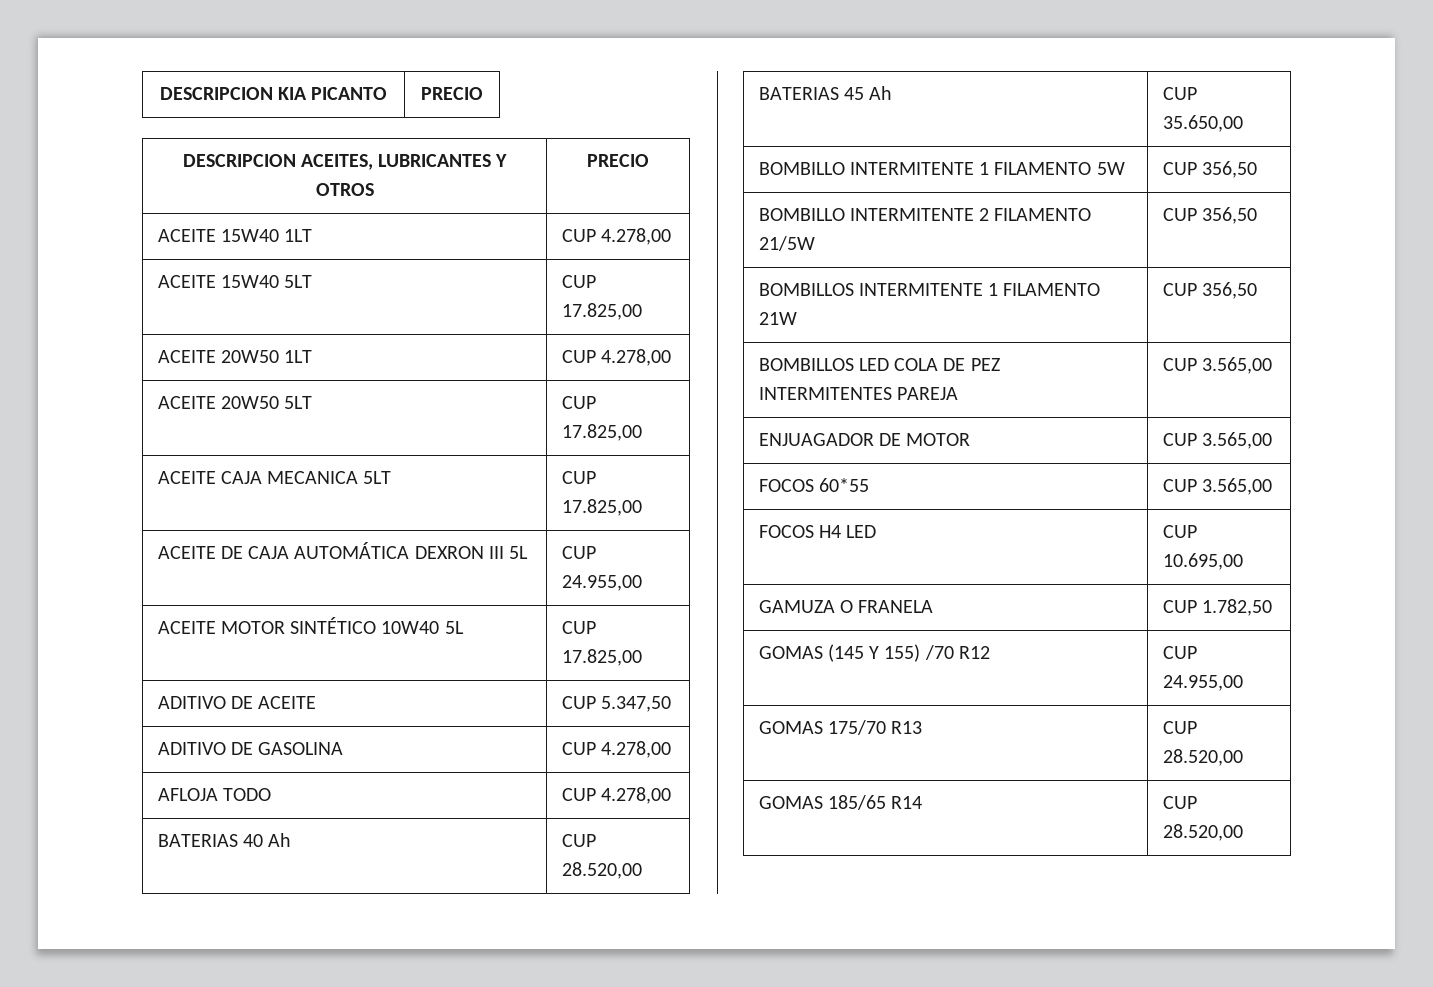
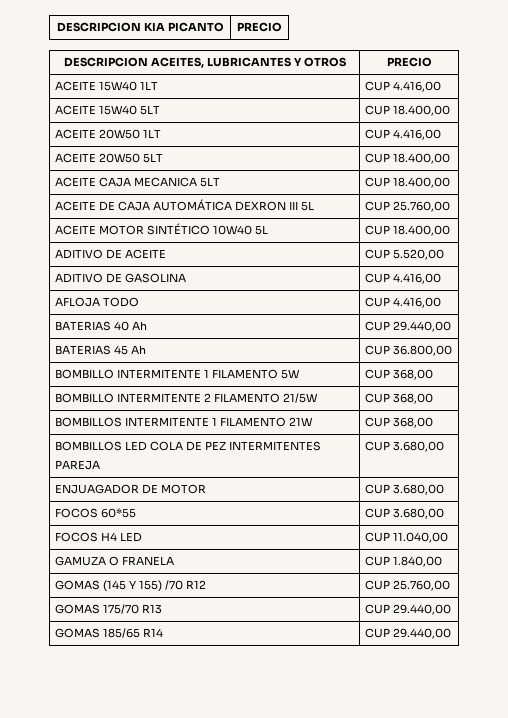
- ACEITE 15W40 1LT | CUP 4.278,00
+ ACEITE 15W40 1LT | CUP 4.416,00
- ACEITE 15W40 5LT | CUP 17.825,00
+ ACEITE 15W40 5LT | CUP 18.400,00
- ACEITE 20W50 1LT | CUP 4.278,00
+ ACEITE 20W50 1LT | CUP 4.416,00
- ACEITE 20W50 5LT | CUP 17.825,00
+ ACEITE 20W50 5LT | CUP 18.400,00
- ACEITE CAJA MECANICA 5LT | CUP 17.825,00
+ ACEITE CAJA MECANICA 5LT | CUP 18.400,00
- ACEITE DE CAJA AUTOMÁTICA DEXRON III 5L | CUP 24.955,00
+ ACEITE DE CAJA AUTOMÁTICA DEXRON III 5L | CUP 25.760,00
- ACEITE MOTOR SINTÉTICO 10W40 5L | CUP 17.825,00
+ ACEITE MOTOR SINTÉTICO 10W40 5L | CUP 18.400,00
- ADITIVO DE ACEITE | CUP 5.347,50
+ ADITIVO DE ACEITE | CUP 5.520,00
- ADITIVO DE GASOLINA | CUP 4.278,00
+ ADITIVO DE GASOLINA | CUP 4.416,00
- AFLOJA TODO | CUP 4.278,00
+ AFLOJA TODO | CUP 4.416,00
- BATERIAS 40 Ah | CUP 28.520,00
+ BATERIAS 40 Ah | CUP 29.440,00
- BATERIAS 45 Ah | CUP 35.650,00
+ BATERIAS 45 Ah | CUP 36.800,00
- BOMBILLO INTERMITENTE 1 FILAMENTO 5W | CUP 356,50
+ BOMBILLO INTERMITENTE 1 FILAMENTO 5W | CUP 368,00
- BOMBILLO INTERMITENTE 2 FILAMENTO 21/5W | CUP 356,50
+ BOMBILLO INTERMITENTE 2 FILAMENTO 21/5W | CUP 368,00
- BOMBILLOS INTERMITENTE 1 FILAMENTO 21W | CUP 356,50
+ BOMBILLOS INTERMITENTE 1 FILAMENTO 21W | CUP 368,00
- BOMBILLOS LED COLA DE PEZ INTERMITENTES PAREJA | CUP 3.565,00
+ BOMBILLOS LED COLA DE PEZ INTERMITENTES PAREJA | CUP 3.680,00
- ENJUAGADOR DE MOTOR | CUP 3.565,00
+ ENJUAGADOR DE MOTOR | CUP 3.680,00
- FOCOS 60*55 | CUP 3.565,00
+ FOCOS 60*55 | CUP 3.680,00
- FOCOS H4 LED | CUP 10.695,00
+ FOCOS H4 LED | CUP 11.040,00
- GAMUZA O FRANELA | CUP 1.782,50
+ GAMUZA O FRANELA | CUP 1.840,00
- GOMAS (145 Y 155) /70 R12 | CUP 24.955,00
+ GOMAS (145 Y 155) /70 R12 | CUP 25.760,00
- GOMAS 175/70 R13 | CUP 28.520,00
+ GOMAS 175/70 R13 | CUP 29.440,00
- GOMAS 185/65 R14 | CUP 28.520,00
+ GOMAS 185/65 R14 | CUP 29.440,00

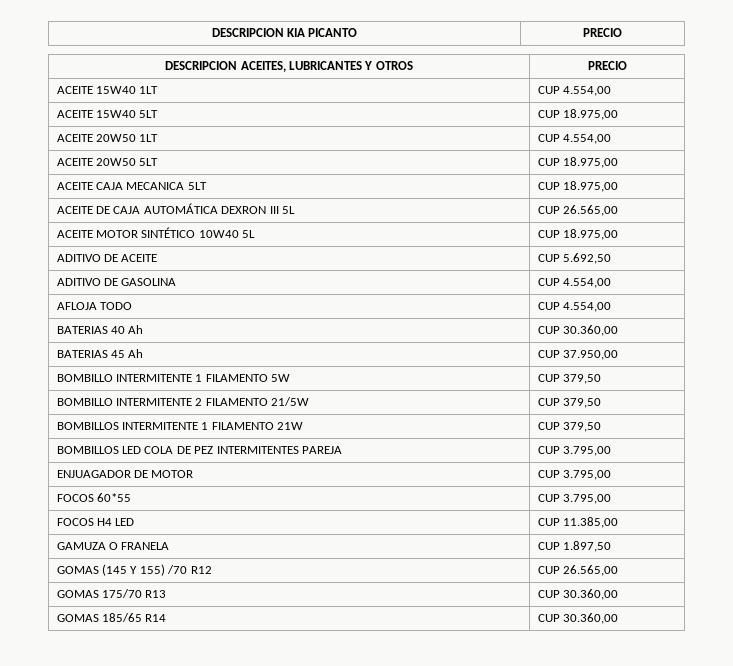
- ACEITE 15W40 1LT | CUP 4.416,00
+ ACEITE 15W40 1LT | CUP 4.554,00
- ACEITE 15W40 5LT | CUP 18.400,00
+ ACEITE 15W40 5LT | CUP 18.975,00
- ACEITE 20W50 1LT | CUP 4.416,00
+ ACEITE 20W50 1LT | CUP 4.554,00
- ACEITE 20W50 5LT | CUP 18.400,00
+ ACEITE 20W50 5LT | CUP 18.975,00
- ACEITE CAJA MECANICA 5LT | CUP 18.400,00
+ ACEITE CAJA MECANICA 5LT | CUP 18.975,00
- ACEITE DE CAJA AUTOMÁTICA DEXRON III 5L | CUP 25.760,00
+ ACEITE DE CAJA AUTOMÁTICA DEXRON III 5L | CUP 26.565,00
- ACEITE MOTOR SINTÉTICO 10W40 5L | CUP 18.400,00
+ ACEITE MOTOR SINTÉTICO 10W40 5L | CUP 18.975,00
- ADITIVO DE ACEITE | CUP 5.520,00
+ ADITIVO DE ACEITE | CUP 5.692,50
- ADITIVO DE GASOLINA | CUP 4.416,00
+ ADITIVO DE GASOLINA | CUP 4.554,00
- AFLOJA TODO | CUP 4.416,00
+ AFLOJA TODO | CUP 4.554,00
- BATERIAS 40 Ah | CUP 29.440,00
+ BATERIAS 40 Ah | CUP 30.360,00
- BATERIAS 45 Ah | CUP 36.800,00
+ BATERIAS 45 Ah | CUP 37.950,00
- BOMBILLO INTERMITENTE 1 FILAMENTO 5W | CUP 368,00
+ BOMBILLO INTERMITENTE 1 FILAMENTO 5W | CUP 379,50
- BOMBILLO INTERMITENTE 2 FILAMENTO 21/5W | CUP 368,00
+ BOMBILLO INTERMITENTE 2 FILAMENTO 21/5W | CUP 379,50
- BOMBILLOS INTERMITENTE 1 FILAMENTO 21W | CUP 368,00
+ BOMBILLOS INTERMITENTE 1 FILAMENTO 21W | CUP 379,50
- BOMBILLOS LED COLA DE PEZ INTERMITENTES PAREJA | CUP 3.680,00
+ BOMBILLOS LED COLA DE PEZ INTERMITENTES PAREJA | CUP 3.795,00
- ENJUAGADOR DE MOTOR | CUP 3.680,00
+ ENJUAGADOR DE MOTOR | CUP 3.795,00
- FOCOS 60*55 | CUP 3.680,00
+ FOCOS 60*55 | CUP 3.795,00
- FOCOS H4 LED | CUP 11.040,00
+ FOCOS H4 LED | CUP 11.385,00
- GAMUZA O FRANELA | CUP 1.840,00
+ GAMUZA O FRANELA | CUP 1.897,50
- GOMAS (145 Y 155) /70 R12 | CUP 25.760,00
+ GOMAS (145 Y 155) /70 R12 | CUP 26.565,00
- GOMAS 175/70 R13 | CUP 29.440,00
+ GOMAS 175/70 R13 | CUP 30.360,00
- GOMAS 185/65 R14 | CUP 29.440,00
+ GOMAS 185/65 R14 | CUP 30.360,00

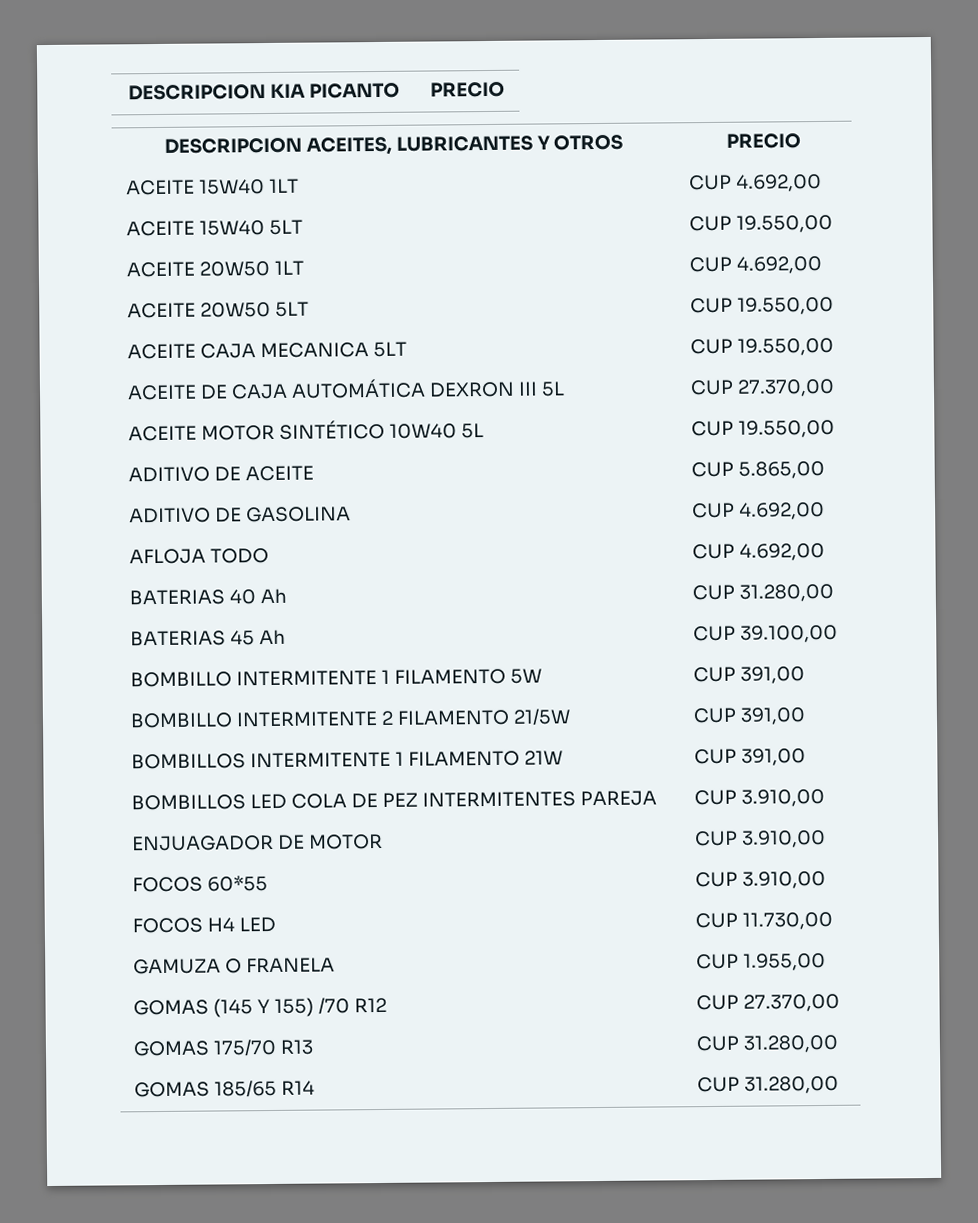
- ACEITE 15W40 1LT | CUP 4.554,00
+ ACEITE 15W40 1LT | CUP 4.692,00
- ACEITE 15W40 5LT | CUP 18.975,00
+ ACEITE 15W40 5LT | CUP 19.550,00
- ACEITE 20W50 1LT | CUP 4.554,00
+ ACEITE 20W50 1LT | CUP 4.692,00
- ACEITE 20W50 5LT | CUP 18.975,00
+ ACEITE 20W50 5LT | CUP 19.550,00
- ACEITE CAJA MECANICA 5LT | CUP 18.975,00
+ ACEITE CAJA MECANICA 5LT | CUP 19.550,00
- ACEITE DE CAJA AUTOMÁTICA DEXRON III 5L | CUP 26.565,00
+ ACEITE DE CAJA AUTOMÁTICA DEXRON III 5L | CUP 27.370,00
- ACEITE MOTOR SINTÉTICO 10W40 5L | CUP 18.975,00
+ ACEITE MOTOR SINTÉTICO 10W40 5L | CUP 19.550,00
- ADITIVO DE ACEITE | CUP 5.692,50
+ ADITIVO DE ACEITE | CUP 5.865,00
- ADITIVO DE GASOLINA | CUP 4.554,00
+ ADITIVO DE GASOLINA | CUP 4.692,00
- AFLOJA TODO | CUP 4.554,00
+ AFLOJA TODO | CUP 4.692,00
- BATERIAS 40 Ah | CUP 30.360,00
+ BATERIAS 40 Ah | CUP 31.280,00
- BATERIAS 45 Ah | CUP 37.950,00
+ BATERIAS 45 Ah | CUP 39.100,00
- BOMBILLO INTERMITENTE 1 FILAMENTO 5W | CUP 379,50
+ BOMBILLO INTERMITENTE 1 FILAMENTO 5W | CUP 391,00
- BOMBILLO INTERMITENTE 2 FILAMENTO 21/5W | CUP 379,50
+ BOMBILLO INTERMITENTE 2 FILAMENTO 21/5W | CUP 391,00
- BOMBILLOS INTERMITENTE 1 FILAMENTO 21W | CUP 379,50
+ BOMBILLOS INTERMITENTE 1 FILAMENTO 21W | CUP 391,00
- BOMBILLOS LED COLA DE PEZ INTERMITENTES PAREJA | CUP 3.795,00
+ BOMBILLOS LED COLA DE PEZ INTERMITENTES PAREJA | CUP 3.910,00
- ENJUAGADOR DE MOTOR | CUP 3.795,00
+ ENJUAGADOR DE MOTOR | CUP 3.910,00
- FOCOS 60*55 | CUP 3.795,00
+ FOCOS 60*55 | CUP 3.910,00
- FOCOS H4 LED | CUP 11.385,00
+ FOCOS H4 LED | CUP 11.730,00
- GAMUZA O FRANELA | CUP 1.897,50
+ GAMUZA O FRANELA | CUP 1.955,00
- GOMAS (145 Y 155) /70 R12 | CUP 26.565,00
+ GOMAS (145 Y 155) /70 R12 | CUP 27.370,00
- GOMAS 175/70 R13 | CUP 30.360,00
+ GOMAS 175/70 R13 | CUP 31.280,00
- GOMAS 185/65 R14 | CUP 30.360,00
+ GOMAS 185/65 R14 | CUP 31.280,00

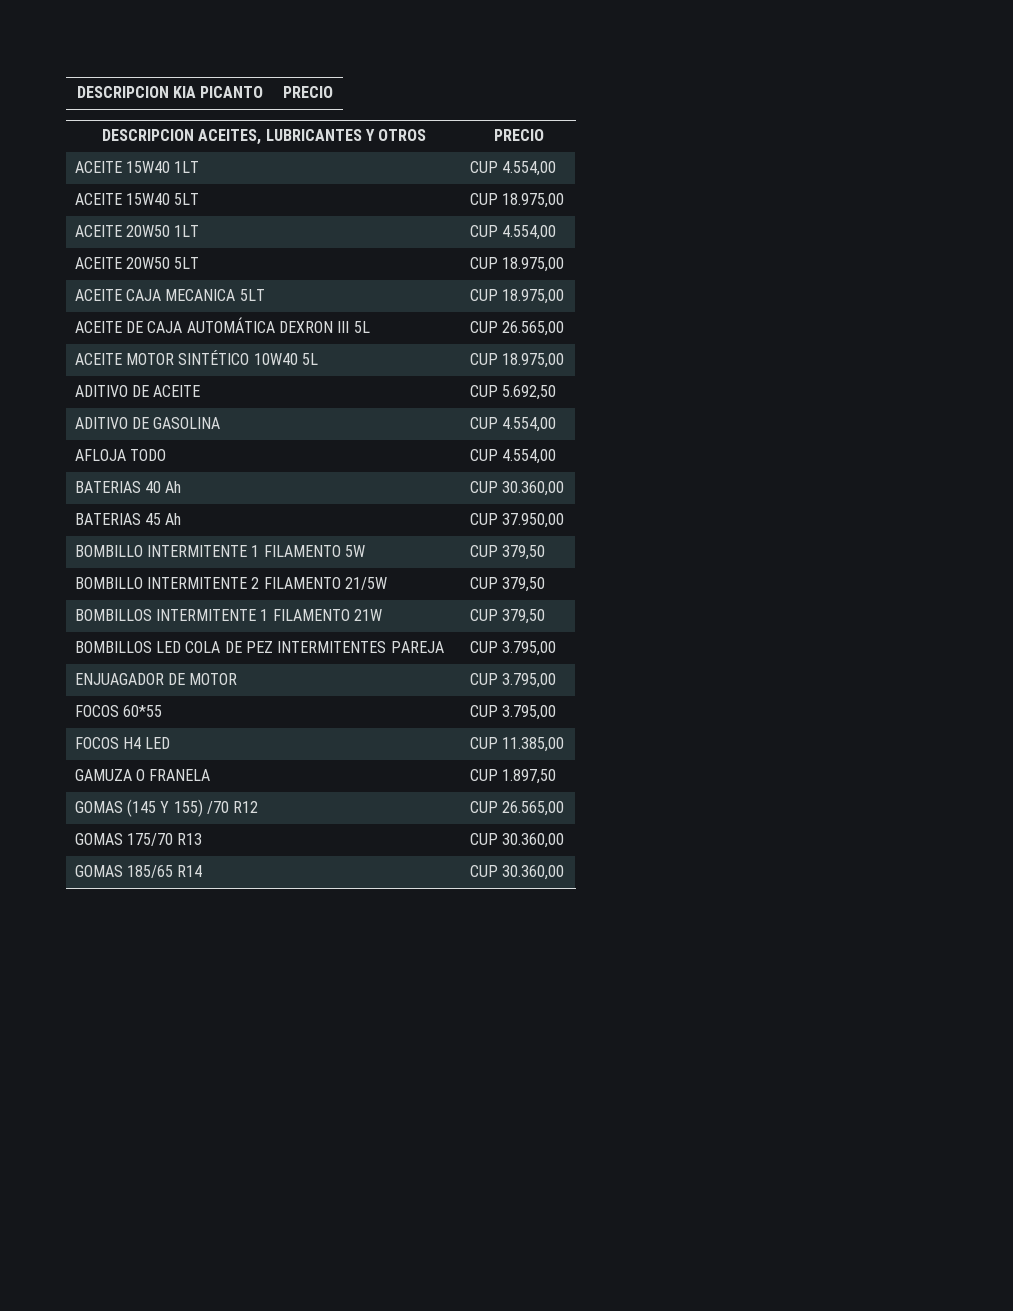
- ACEITE 15W40 1LT | CUP 4.692,00
+ ACEITE 15W40 1LT | CUP 4.554,00
- ACEITE 15W40 5LT | CUP 19.550,00
+ ACEITE 15W40 5LT | CUP 18.975,00
- ACEITE 20W50 1LT | CUP 4.692,00
+ ACEITE 20W50 1LT | CUP 4.554,00
- ACEITE 20W50 5LT | CUP 19.550,00
+ ACEITE 20W50 5LT | CUP 18.975,00
- ACEITE CAJA MECANICA 5LT | CUP 19.550,00
+ ACEITE CAJA MECANICA 5LT | CUP 18.975,00
- ACEITE DE CAJA AUTOMÁTICA DEXRON III 5L | CUP 27.370,00
+ ACEITE DE CAJA AUTOMÁTICA DEXRON III 5L | CUP 26.565,00
- ACEITE MOTOR SINTÉTICO 10W40 5L | CUP 19.550,00
+ ACEITE MOTOR SINTÉTICO 10W40 5L | CUP 18.975,00
- ADITIVO DE ACEITE | CUP 5.865,00
+ ADITIVO DE ACEITE | CUP 5.692,50
- ADITIVO DE GASOLINA | CUP 4.692,00
+ ADITIVO DE GASOLINA | CUP 4.554,00
- AFLOJA TODO | CUP 4.692,00
+ AFLOJA TODO | CUP 4.554,00
- BATERIAS 40 Ah | CUP 31.280,00
+ BATERIAS 40 Ah | CUP 30.360,00
- BATERIAS 45 Ah | CUP 39.100,00
+ BATERIAS 45 Ah | CUP 37.950,00
- BOMBILLO INTERMITENTE 1 FILAMENTO 5W | CUP 391,00
+ BOMBILLO INTERMITENTE 1 FILAMENTO 5W | CUP 379,50
- BOMBILLO INTERMITENTE 2 FILAMENTO 21/5W | CUP 391,00
+ BOMBILLO INTERMITENTE 2 FILAMENTO 21/5W | CUP 379,50
- BOMBILLOS INTERMITENTE 1 FILAMENTO 21W | CUP 391,00
+ BOMBILLOS INTERMITENTE 1 FILAMENTO 21W | CUP 379,50
- BOMBILLOS LED COLA DE PEZ INTERMITENTES PAREJA | CUP 3.910,00
+ BOMBILLOS LED COLA DE PEZ INTERMITENTES PAREJA | CUP 3.795,00
- ENJUAGADOR DE MOTOR | CUP 3.910,00
+ ENJUAGADOR DE MOTOR | CUP 3.795,00
- FOCOS 60*55 | CUP 3.910,00
+ FOCOS 60*55 | CUP 3.795,00
- FOCOS H4 LED | CUP 11.730,00
+ FOCOS H4 LED | CUP 11.385,00
- GAMUZA O FRANELA | CUP 1.955,00
+ GAMUZA O FRANELA | CUP 1.897,50
- GOMAS (145 Y 155) /70 R12 | CUP 27.370,00
+ GOMAS (145 Y 155) /70 R12 | CUP 26.565,00
- GOMAS 175/70 R13 | CUP 31.280,00
+ GOMAS 175/70 R13 | CUP 30.360,00
- GOMAS 185/65 R14 | CUP 31.280,00
+ GOMAS 185/65 R14 | CUP 30.360,00

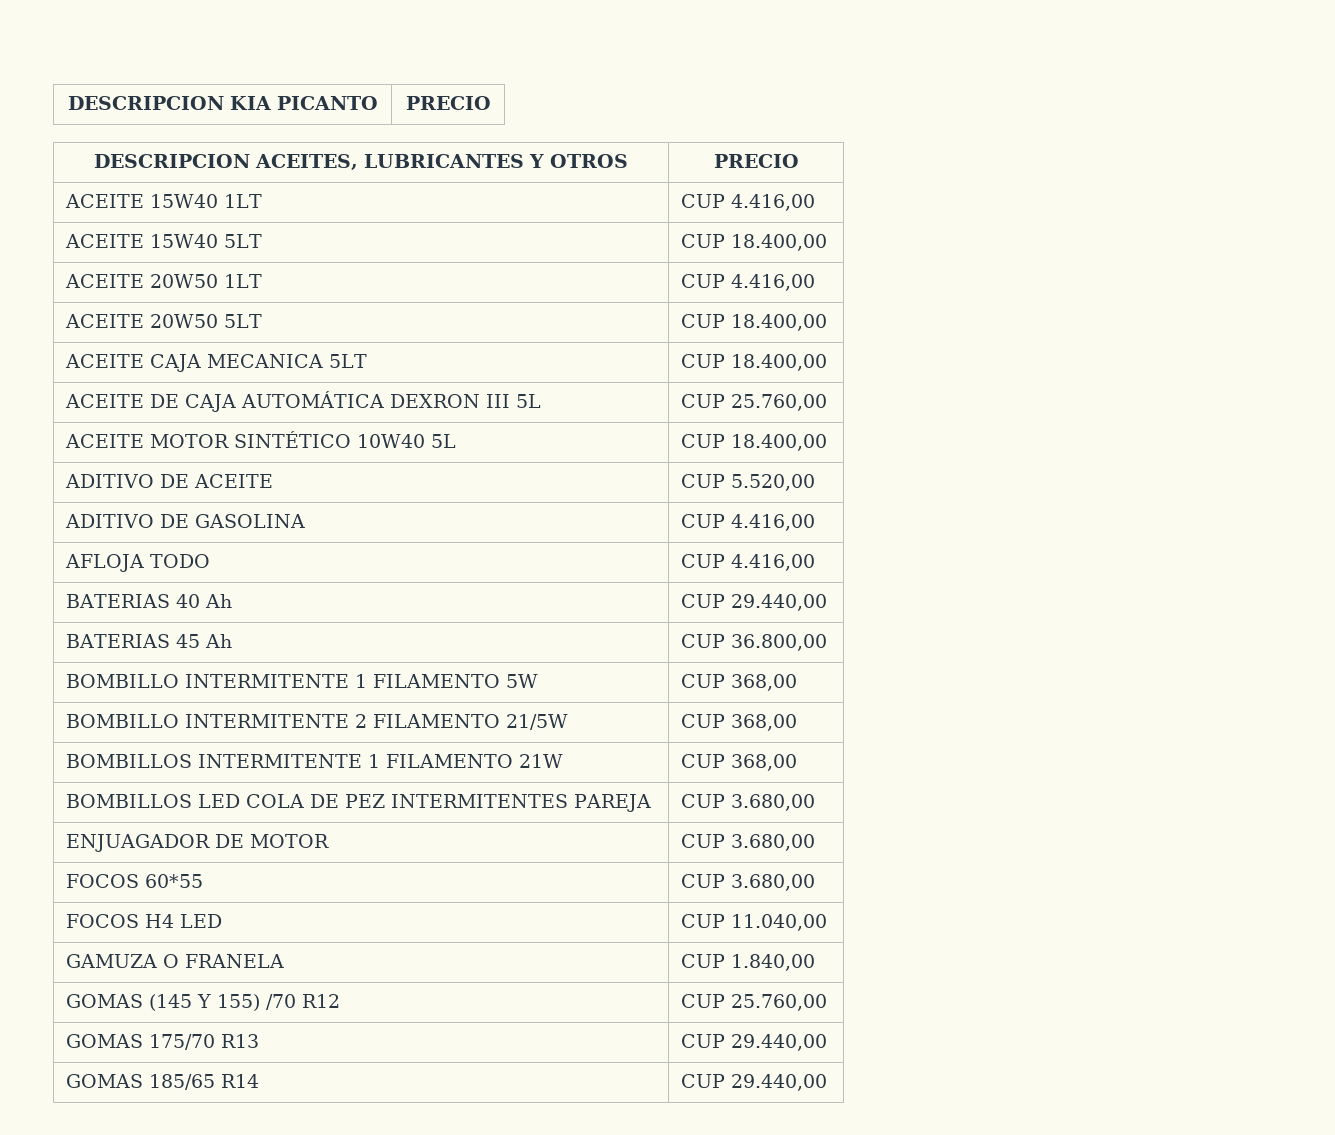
- ACEITE 15W40 1LT | CUP 4.554,00
+ ACEITE 15W40 1LT | CUP 4.416,00
- ACEITE 15W40 5LT | CUP 18.975,00
+ ACEITE 15W40 5LT | CUP 18.400,00
- ACEITE 20W50 1LT | CUP 4.554,00
+ ACEITE 20W50 1LT | CUP 4.416,00
- ACEITE 20W50 5LT | CUP 18.975,00
+ ACEITE 20W50 5LT | CUP 18.400,00
- ACEITE CAJA MECANICA 5LT | CUP 18.975,00
+ ACEITE CAJA MECANICA 5LT | CUP 18.400,00
- ACEITE DE CAJA AUTOMÁTICA DEXRON III 5L | CUP 26.565,00
+ ACEITE DE CAJA AUTOMÁTICA DEXRON III 5L | CUP 25.760,00
- ACEITE MOTOR SINTÉTICO 10W40 5L | CUP 18.975,00
+ ACEITE MOTOR SINTÉTICO 10W40 5L | CUP 18.400,00
- ADITIVO DE ACEITE | CUP 5.692,50
+ ADITIVO DE ACEITE | CUP 5.520,00
- ADITIVO DE GASOLINA | CUP 4.554,00
+ ADITIVO DE GASOLINA | CUP 4.416,00
- AFLOJA TODO | CUP 4.554,00
+ AFLOJA TODO | CUP 4.416,00
- BATERIAS 40 Ah | CUP 30.360,00
+ BATERIAS 40 Ah | CUP 29.440,00
- BATERIAS 45 Ah | CUP 37.950,00
+ BATERIAS 45 Ah | CUP 36.800,00
- BOMBILLO INTERMITENTE 1 FILAMENTO 5W | CUP 379,50
+ BOMBILLO INTERMITENTE 1 FILAMENTO 5W | CUP 368,00
- BOMBILLO INTERMITENTE 2 FILAMENTO 21/5W | CUP 379,50
+ BOMBILLO INTERMITENTE 2 FILAMENTO 21/5W | CUP 368,00
- BOMBILLOS INTERMITENTE 1 FILAMENTO 21W | CUP 379,50
+ BOMBILLOS INTERMITENTE 1 FILAMENTO 21W | CUP 368,00
- BOMBILLOS LED COLA DE PEZ INTERMITENTES PAREJA | CUP 3.795,00
+ BOMBILLOS LED COLA DE PEZ INTERMITENTES PAREJA | CUP 3.680,00
- ENJUAGADOR DE MOTOR | CUP 3.795,00
+ ENJUAGADOR DE MOTOR | CUP 3.680,00
- FOCOS 60*55 | CUP 3.795,00
+ FOCOS 60*55 | CUP 3.680,00
- FOCOS H4 LED | CUP 11.385,00
+ FOCOS H4 LED | CUP 11.040,00
- GAMUZA O FRANELA | CUP 1.897,50
+ GAMUZA O FRANELA | CUP 1.840,00
- GOMAS (145 Y 155) /70 R12 | CUP 26.565,00
+ GOMAS (145 Y 155) /70 R12 | CUP 25.760,00
- GOMAS 175/70 R13 | CUP 30.360,00
+ GOMAS 175/70 R13 | CUP 29.440,00
- GOMAS 185/65 R14 | CUP 30.360,00
+ GOMAS 185/65 R14 | CUP 29.440,00

